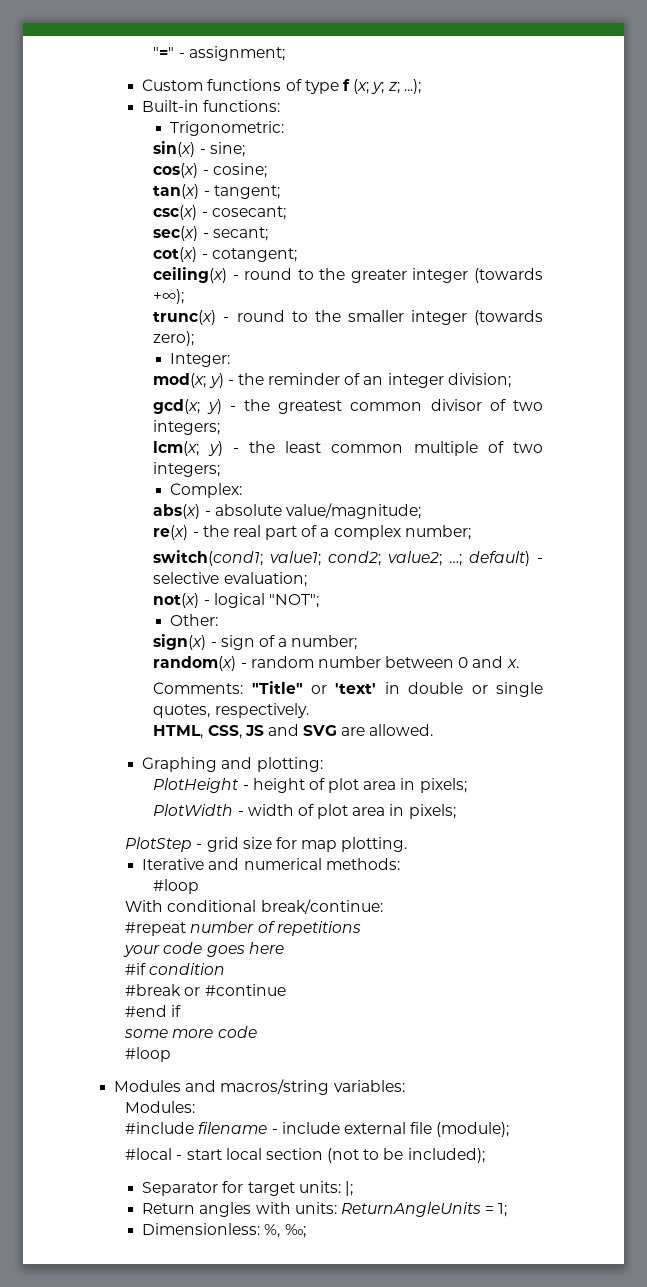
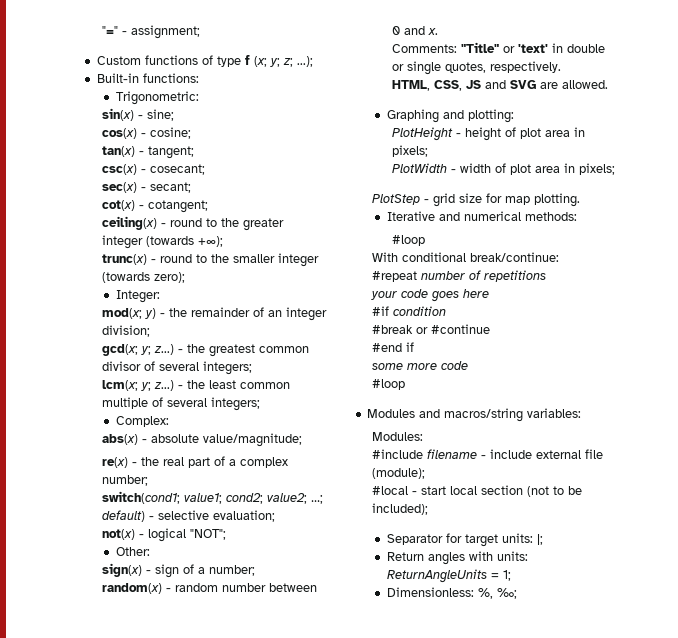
- mod(x; y) - the reminder of an integer division;
+ mod(x; y) - the remainder of an integer division;
- gcd(x; y) - the greatest common divisor of two integers;
+ gcd(x; y; z...) - the greatest common divisor of several integers;
- lcm(x; y) - the least common multiple of two integers;
+ lcm(x; y; z...) - the least common multiple of several integers;

